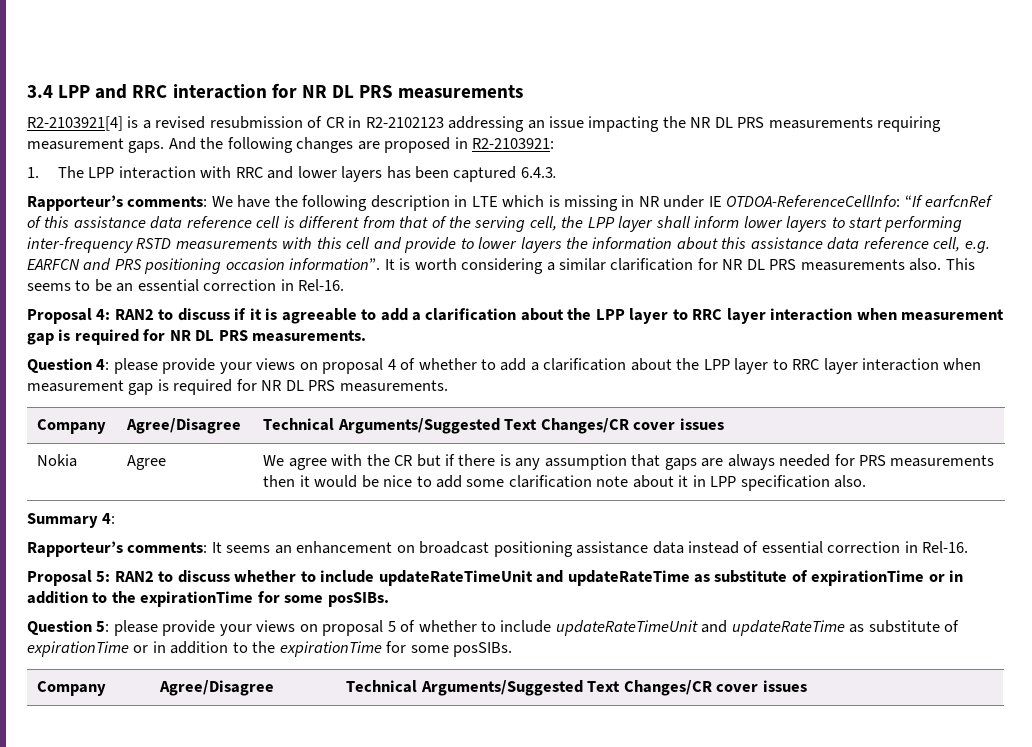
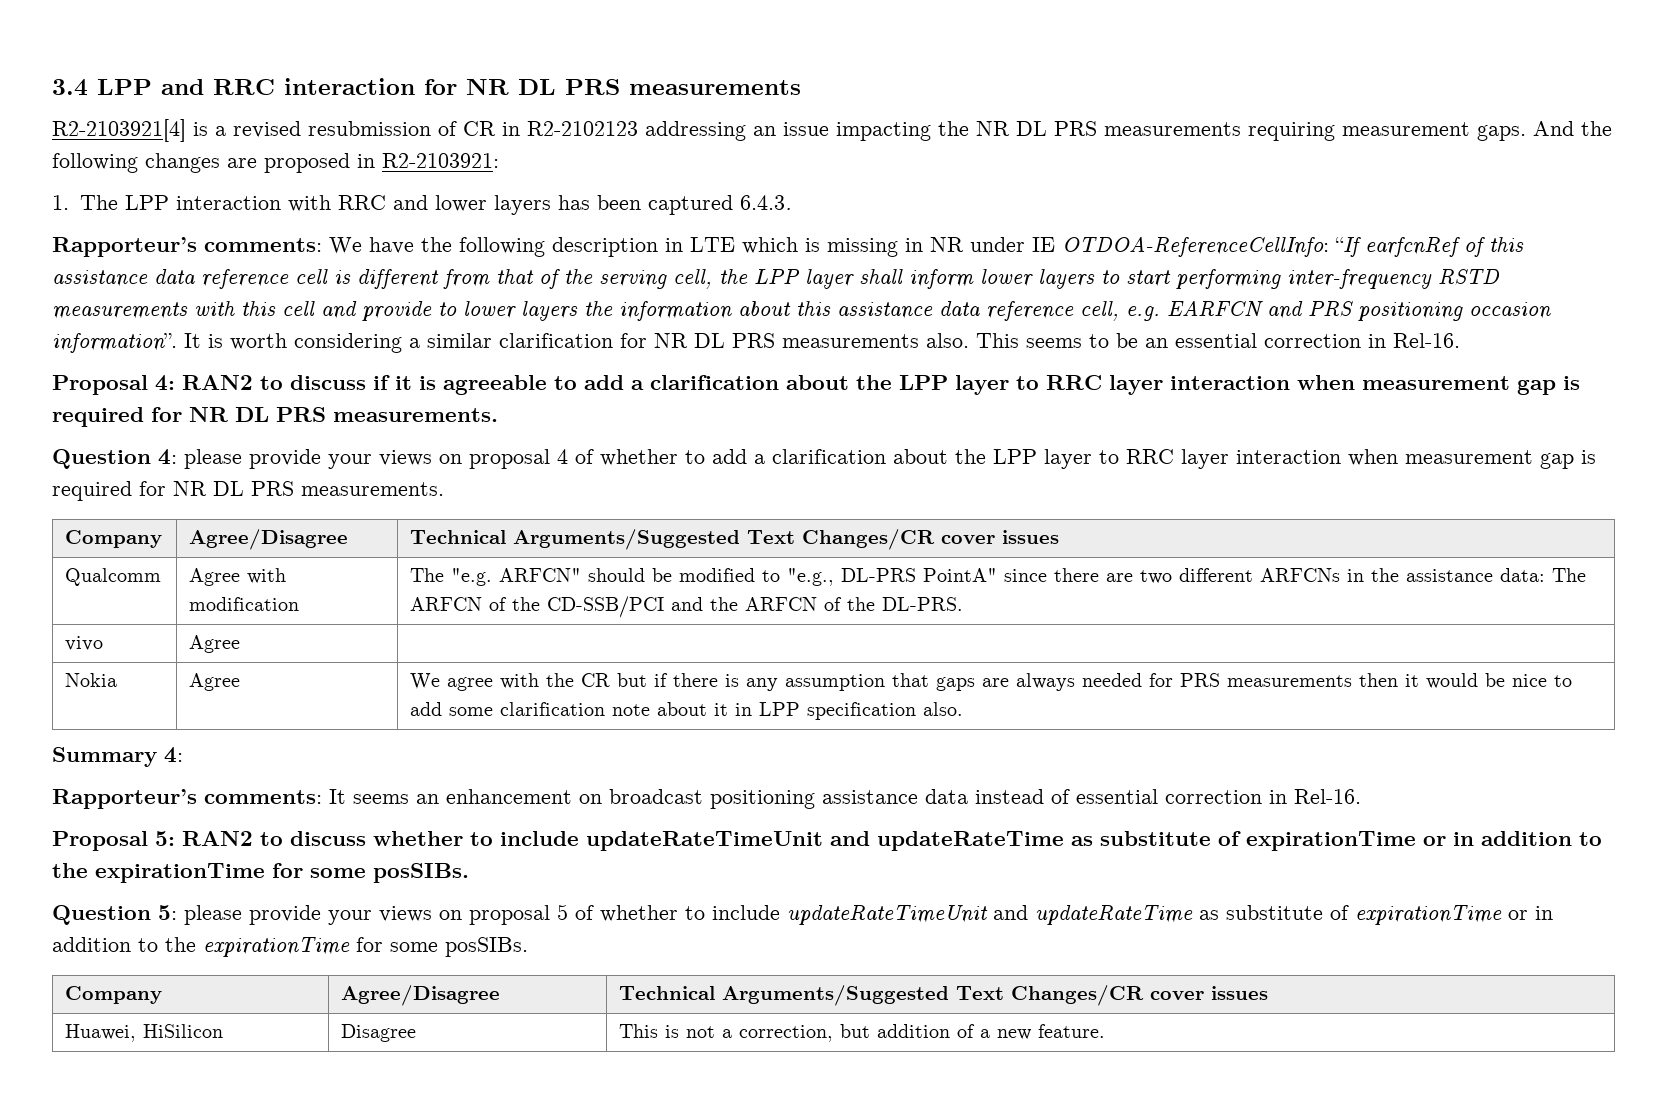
+ Qualcomm | Agree with modification | The "e.g. ARFCN" should be modified to "e.g., DL-PRS PointA" since there are two different ARFCNs in the assistance data: The ARFCN of the CD-SSB/PCI and the ARFCN of the DL-PRS.
+ vivo | Agree |
+ Huawei, HiSilicon | Disagree | This is not a correction, but addition of a new feature.

